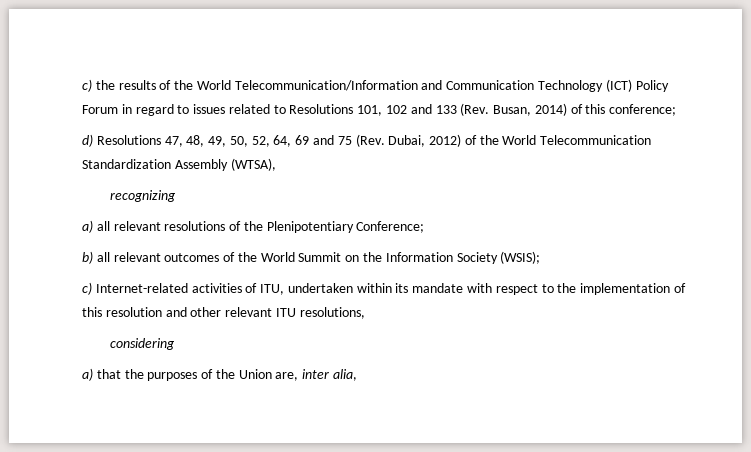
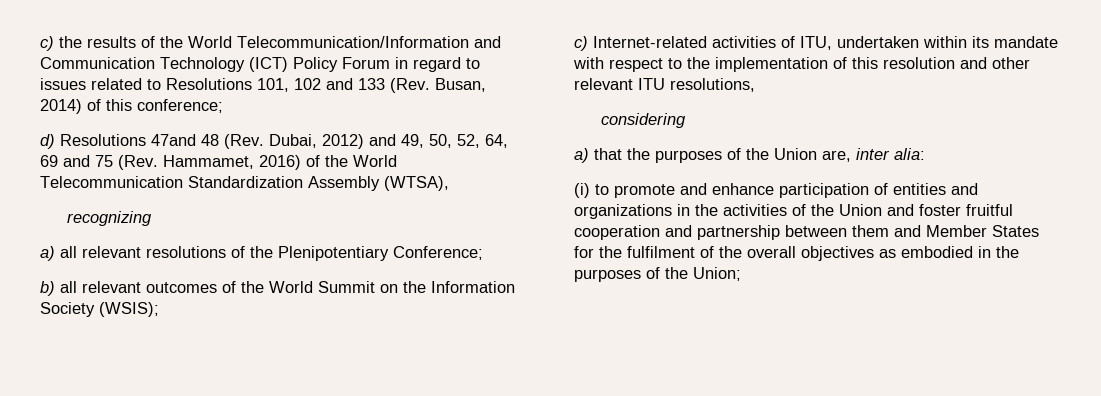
- d) Resolutions 47, 48, 49, 50, 52, 64, 69 and 75 (Rev. Dubai, 2012) of the World Telecommunication Standardization Assembly (WTSA),
+ d) Resolutions 47and 48 (Rev. Dubai, 2012) and 49, 50, 52, 64, 69 and 75 (Rev. Hammamet, 2016) of the World Telecommunication Standardization Assembly (WTSA),
- a) that the purposes of the Union are, inter alia,
+ a) that the purposes of the Union are, inter alia:
+ (i) to promote and enhance participation of entities and organizations in the activities of the Union and foster fruitful cooperation and partnership between them and Member States for the fulfilment of the overall objectives as embodied in the purposes of the Union;

